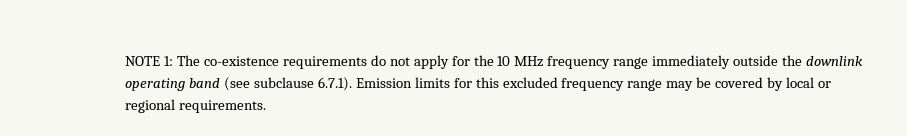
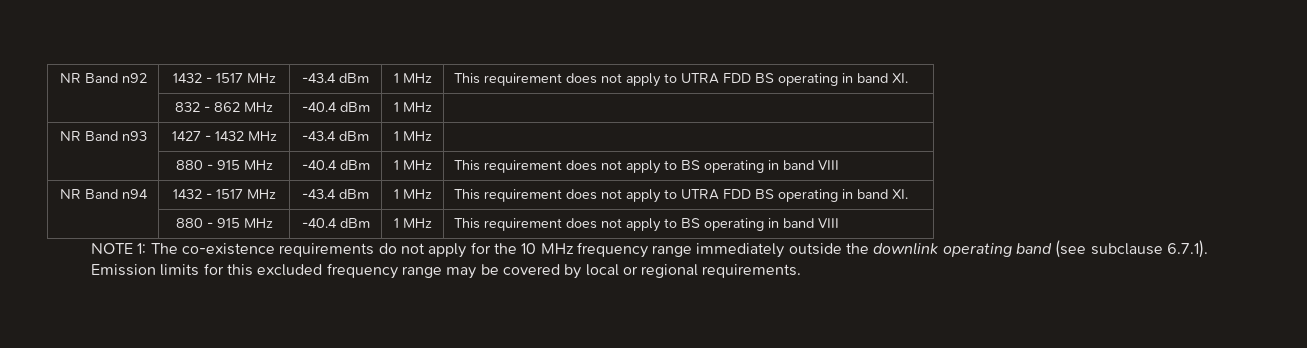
+ NR Band n92 | 1432 - 1517 MHz | -43.4 dBm | 1 MHz | This requirement does not apply to UTRA FDD BS operating in band XI.
+ | 832 - 862 MHz | -40.4 dBm | 1 MHz |
+ NR Band n93 | 1427 - 1432 MHz | -43.4 dBm | 1 MHz |
+ | 880 - 915 MHz | -40.4 dBm | 1 MHz | This requirement does not apply to BS operating in band VIII
+ NR Band n94 | 1432 - 1517 MHz | -43.4 dBm | 1 MHz | This requirement does not apply to UTRA FDD BS operating in band XI.
+ | 880 - 915 MHz | -40.4 dBm | 1 MHz | This requirement does not apply to BS operating in band VIII

